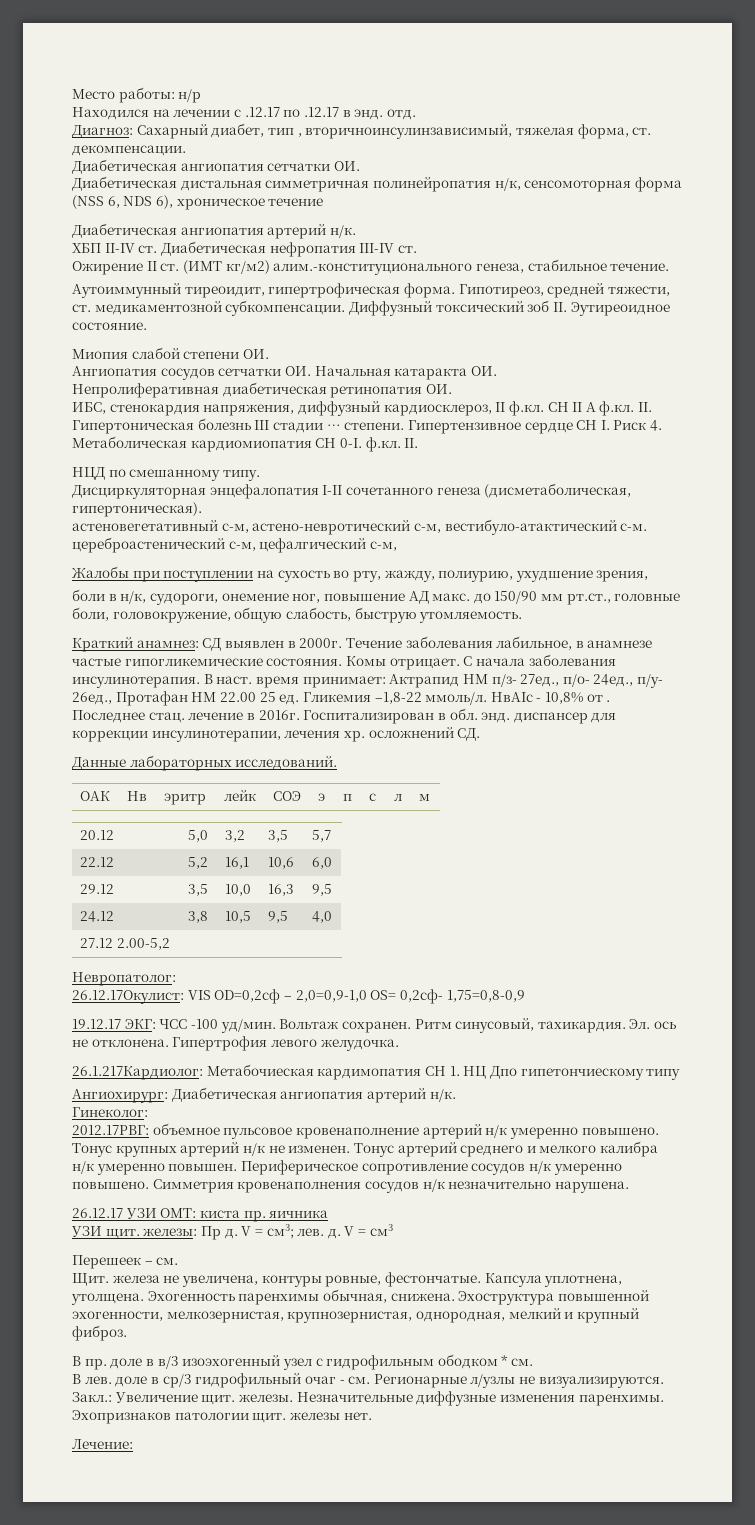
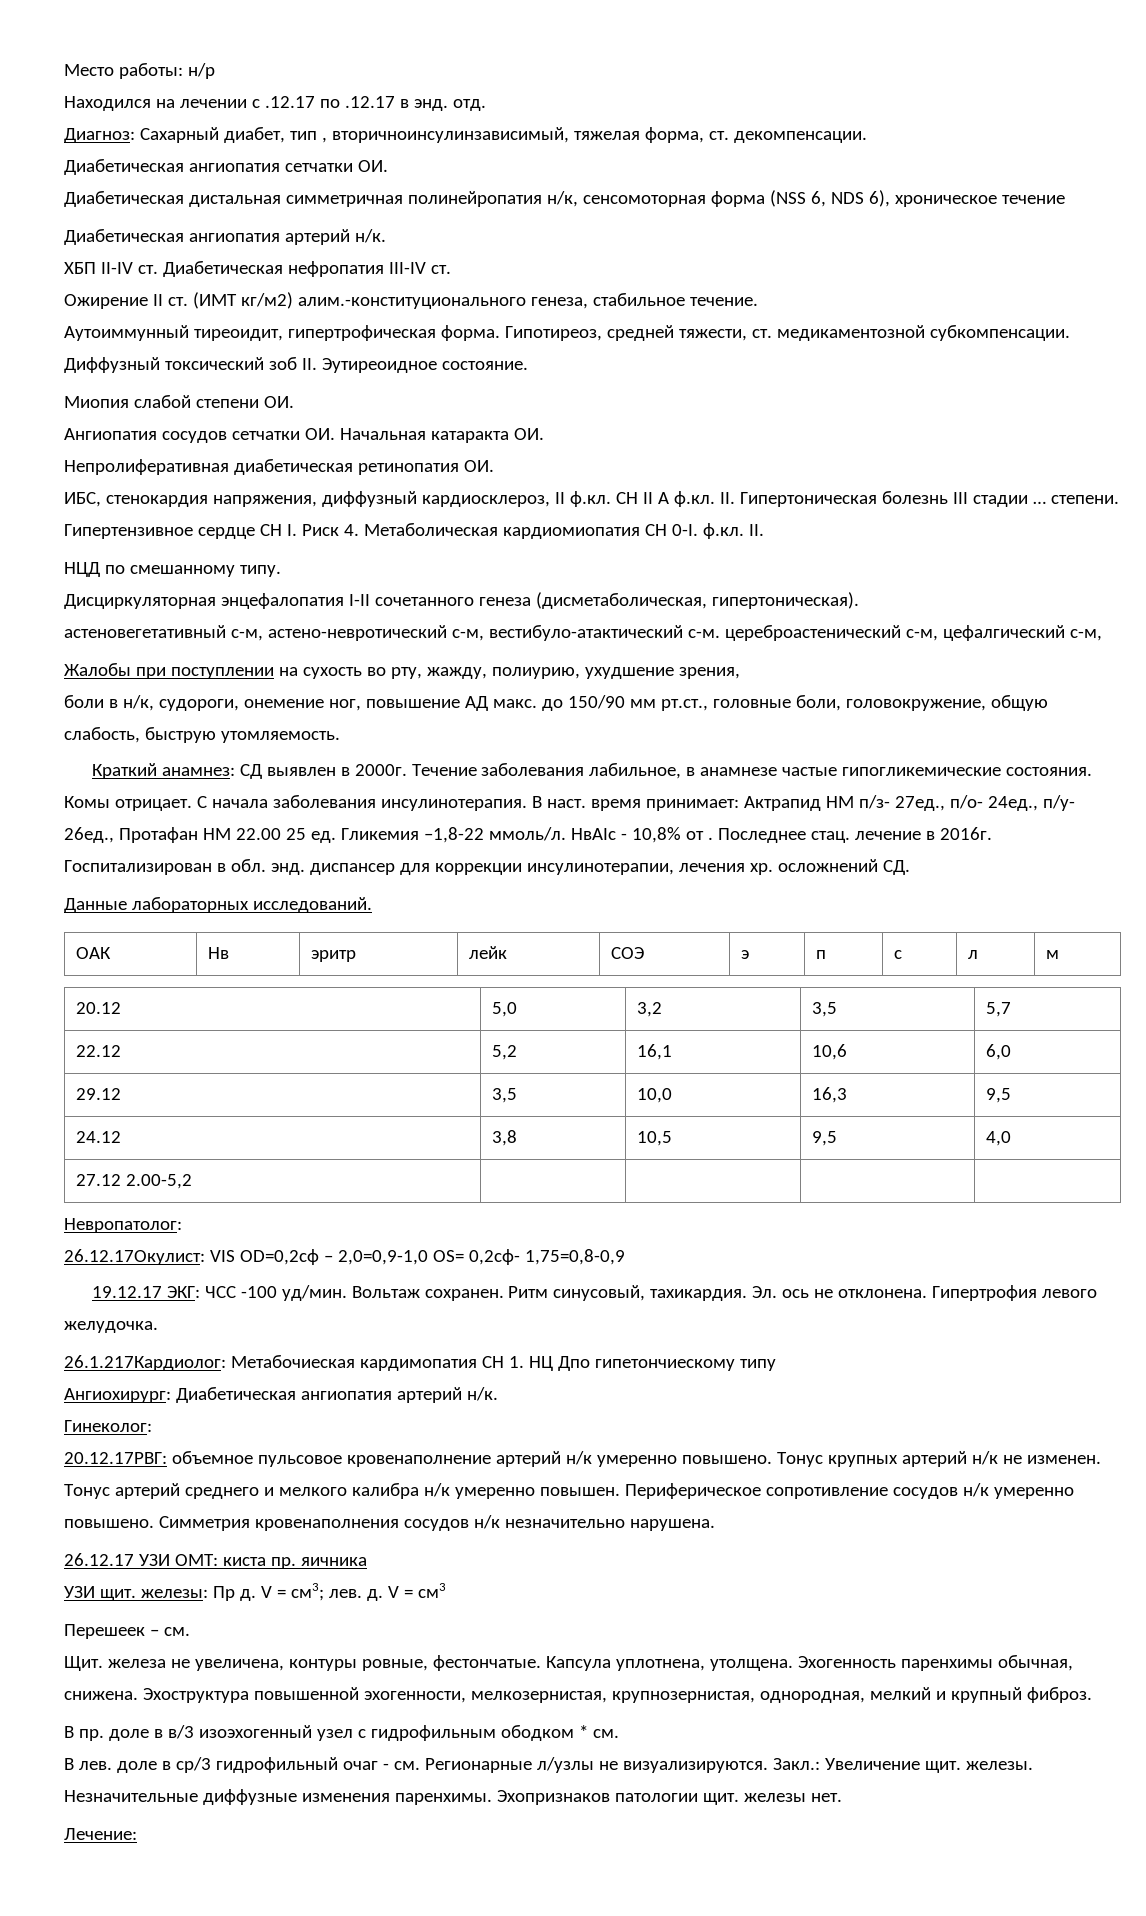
- 2012.17РВГ: объемное пульсовое кровенаполнение артерий н/к умеренно повышено.
+ 20.12.17РВГ: объемное пульсовое кровенаполнение артерий н/к умеренно повышено.

